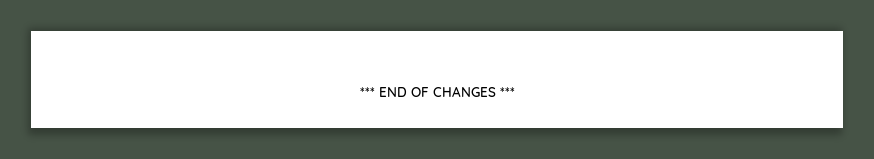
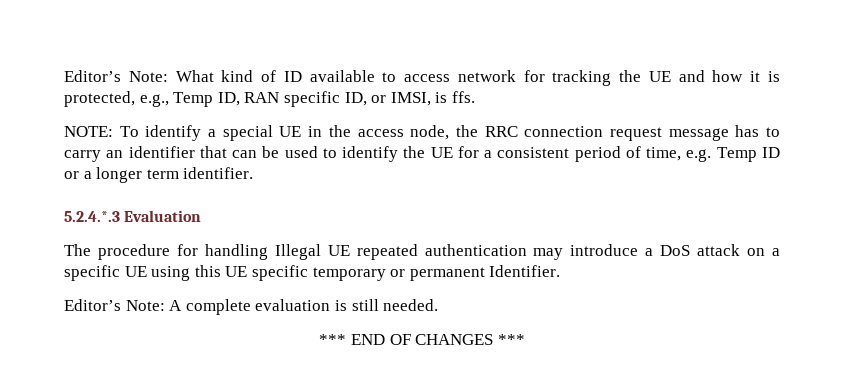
+ Editor’s Note: What kind of ID available to access network for tracking the UE and how it is protected, e.g., Temp ID, RAN specific ID, or IMSI, is ffs.
+ NOTE: To identify a special UE in the access node, the RRC connection request message has to carry an identifier that can be used to identify the UE for a consistent period of time, e.g. Temp ID or a longer term identifier.
+ 5.2.4.*.3 Evaluation
+ The procedure for handling Illegal UE repeated authentication may introduce a DoS attack on a specific UE using this UE specific temporary or permanent Identifier.
+ Editor’s Note: A complete evaluation is still needed.

